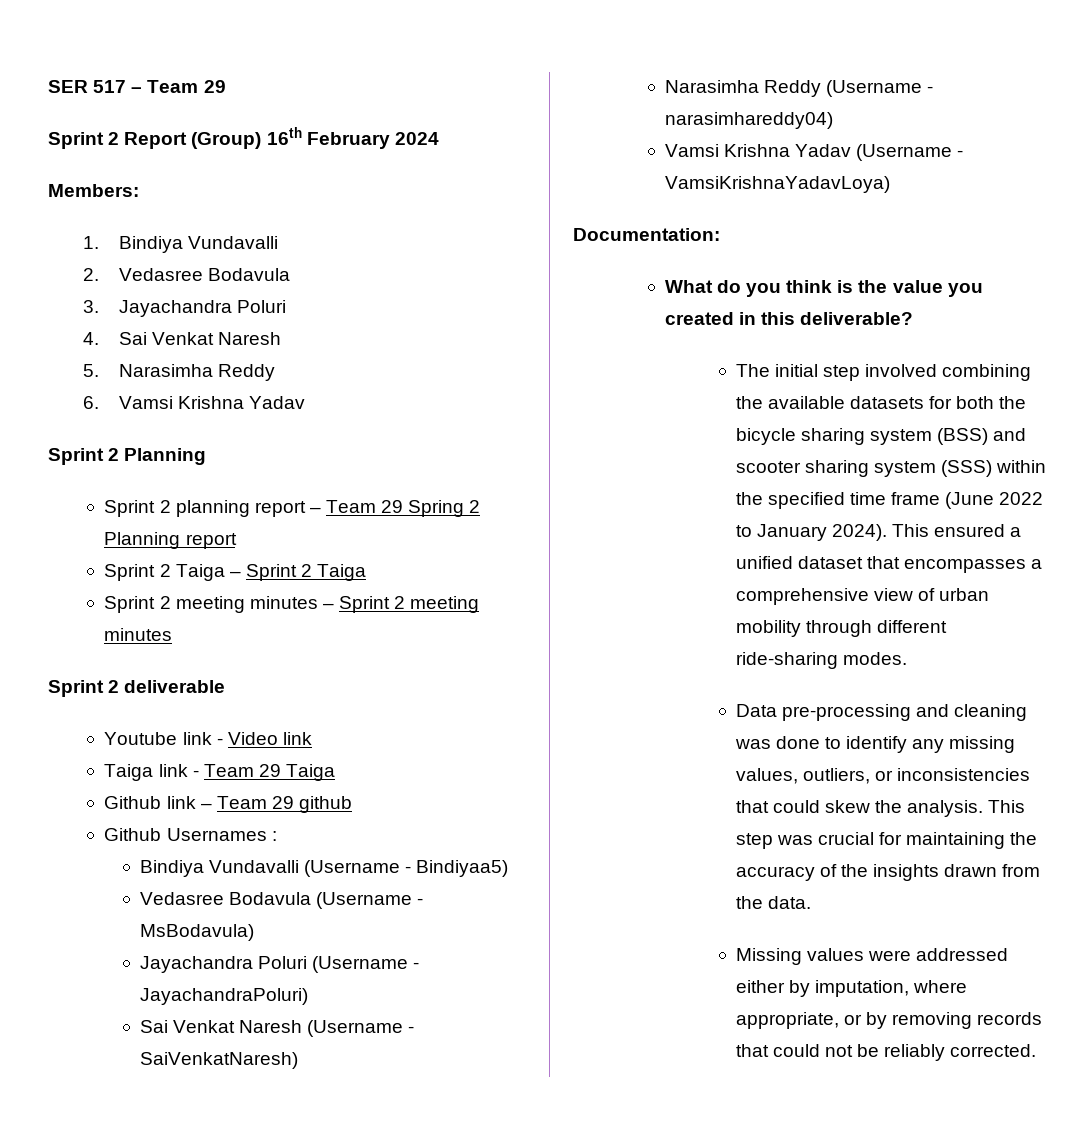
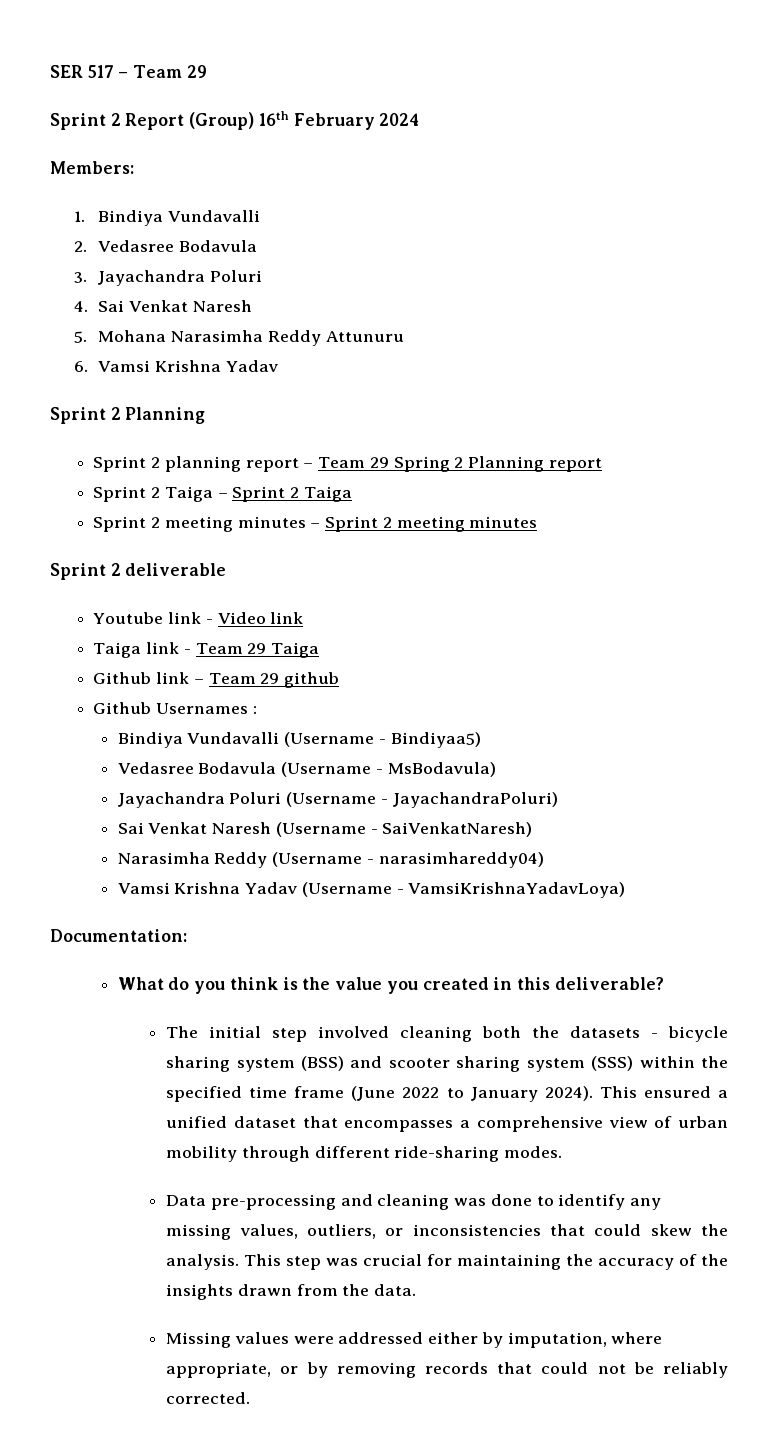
- 5. Narasimha Reddy
+ 5. Mohana Narasimha Reddy Attunuru
- The initial step involved combining the available datasets for both the bicycle sharing system (BSS) and scooter sharing system (SSS) within the specified time frame (June 2022 to January 2024).
+ The initial step involved cleaning both the datasets - bicycle sharing system (BSS) and scooter sharing system (SSS) within the specified time frame (June 2022 to January 2024).

